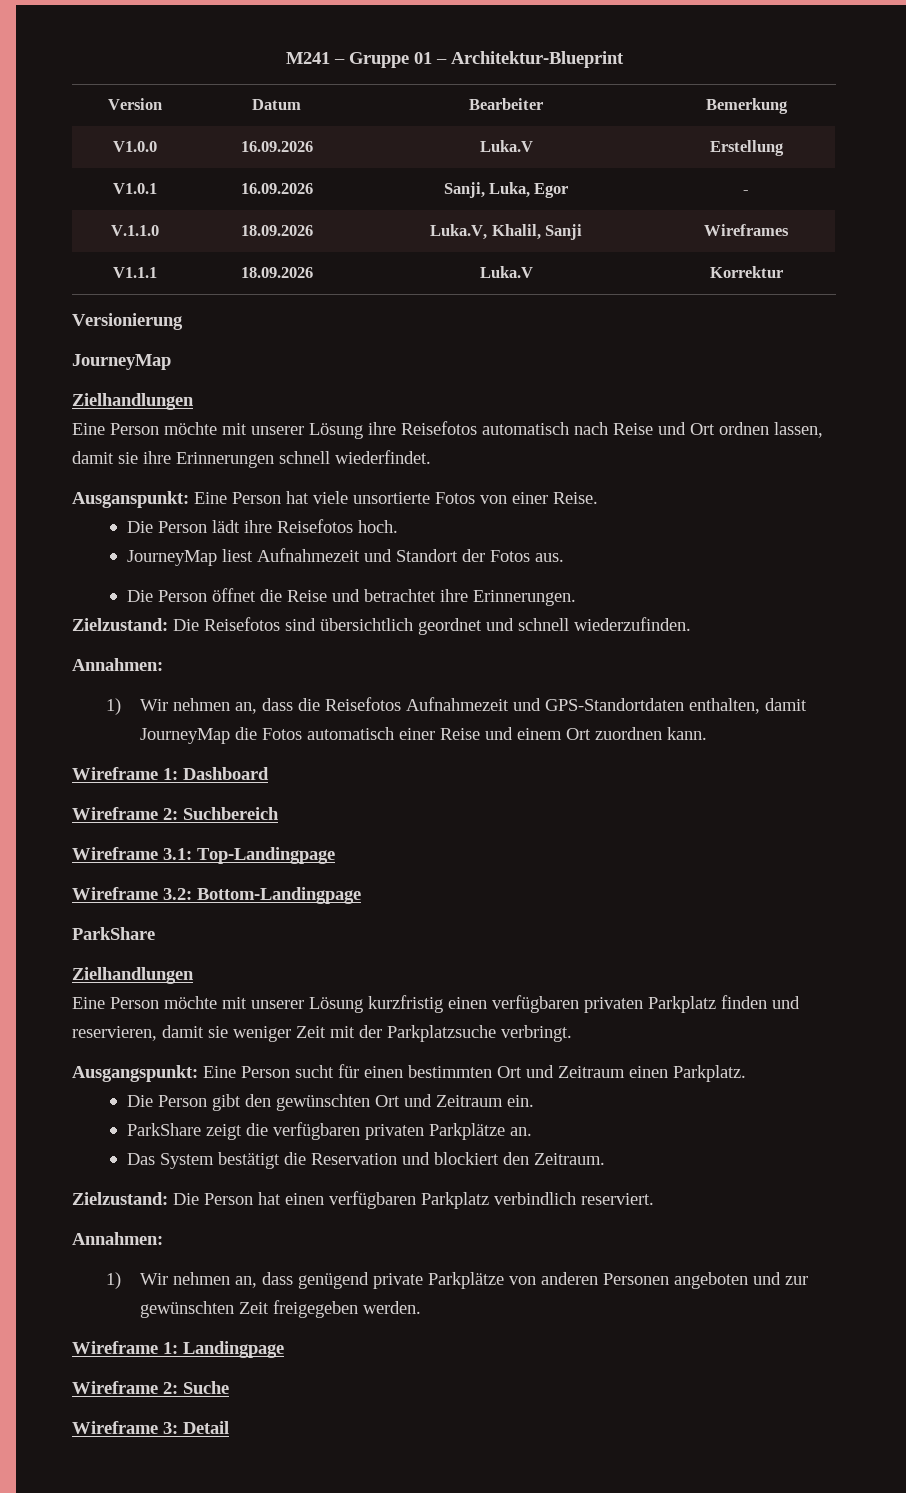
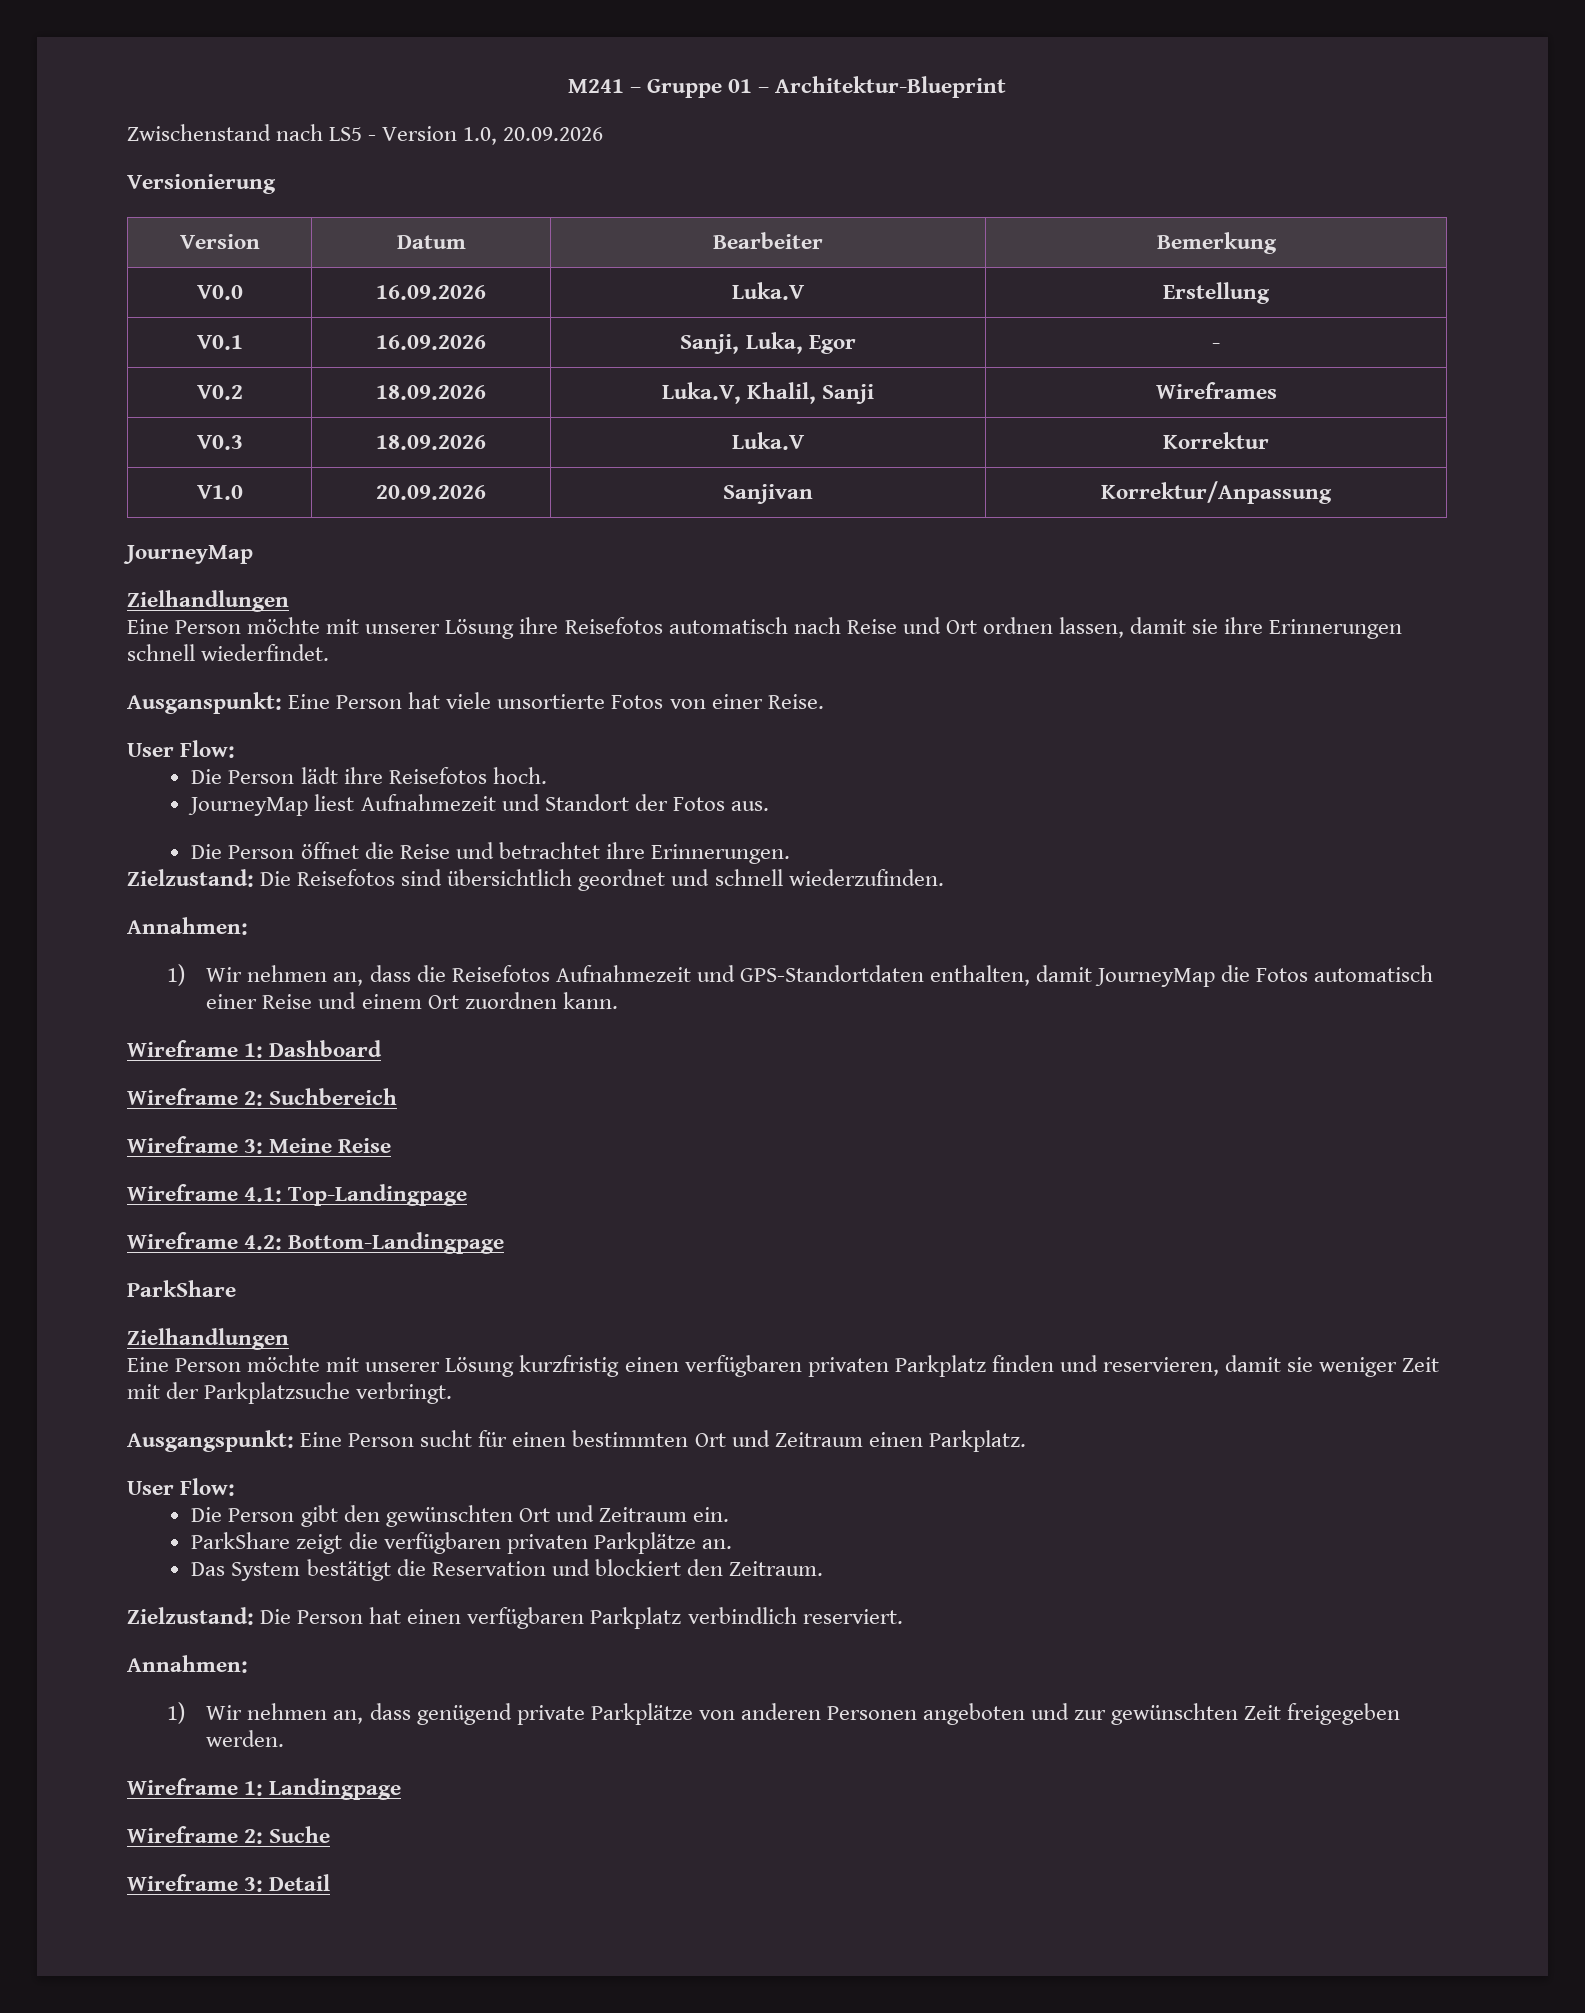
+ Zwischenstand nach LS5 - Version 1.0, 20.09.2026
+ Versionierung
- V1.0.0 | 16.09.2026 | Luka.V | Erstellung
+ V0.0 | 16.09.2026 | Luka.V | Erstellung
- V1.0.1 | 16.09.2026 | Sanji, Luka, Egor | -
+ V0.1 | 16.09.2026 | Sanji, Luka, Egor | -
- V.1.1.0 | 18.09.2026 | Luka.V, Khalil, Sanji | Wireframes
+ V0.2 | 18.09.2026 | Luka.V, Khalil, Sanji | Wireframes
- V1.1.1 | 18.09.2026 | Luka.V | Korrektur
+ V0.3 | 18.09.2026 | Luka.V | Korrektur
- Versionierung
+ V1.0 | 20.09.2026 | Sanjivan | Korrektur/Anpassung
  Ausganspunkt: Eine Person hat viele unsortierte Fotos von einer Reise.
+ User Flow:
- Wireframe 3.1: Top-Landingpage
+ Wireframe 3: Meine Reise
+ Wireframe 4.1: Top-Landingpage
- Wireframe 3.2: Bottom-Landingpage
+ Wireframe 4.2: Bottom-Landingpage
  Ausgangspunkt: Eine Person sucht für einen bestimmten Ort und Zeitraum einen Parkplatz.
+ User Flow:

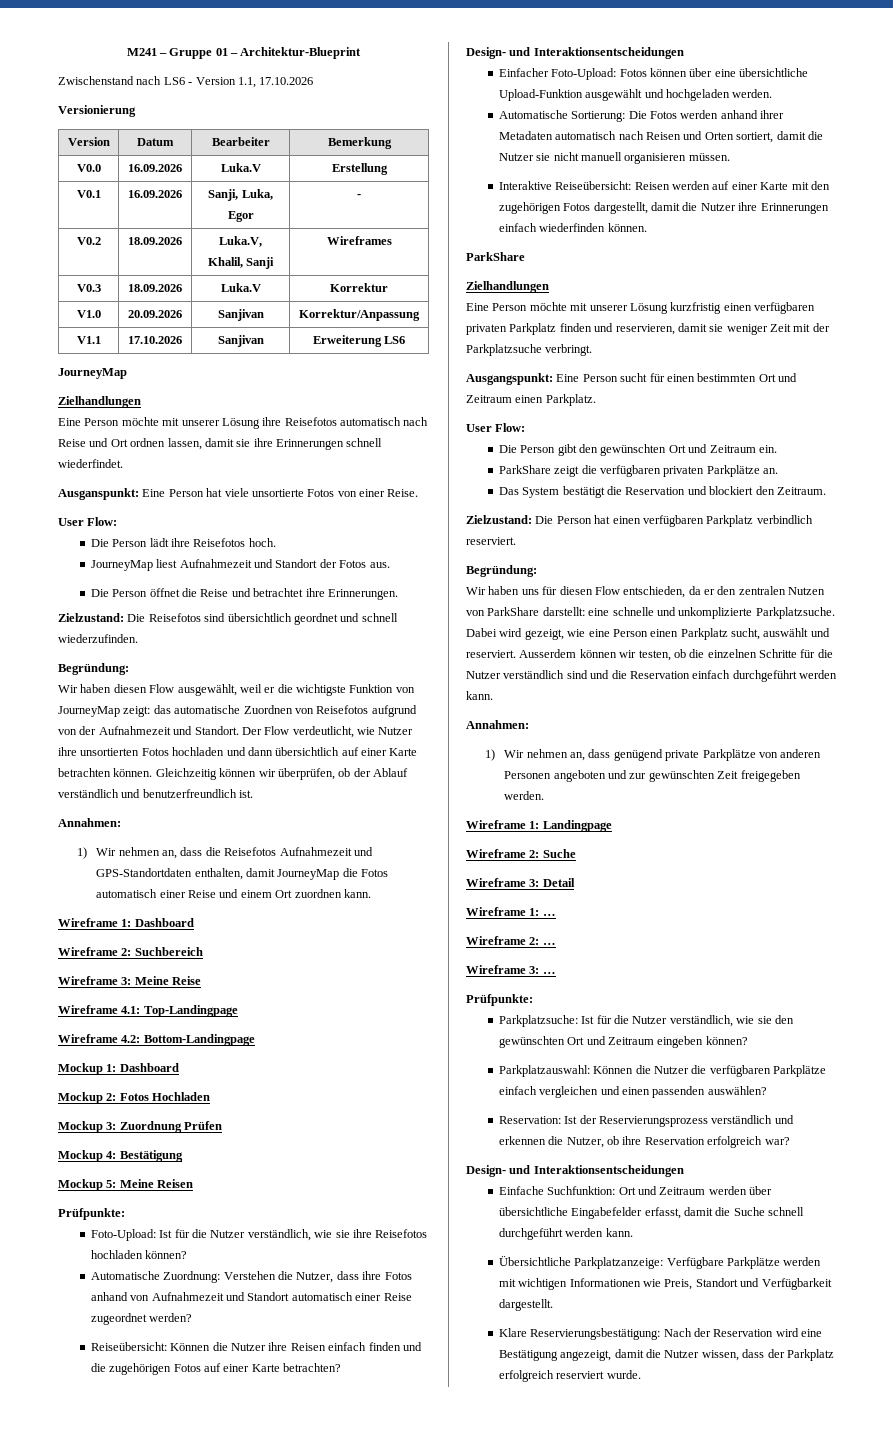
- Zwischenstand nach LS5 - Version 1.0, 20.09.2026
+ Zwischenstand nach LS6 - Version 1.1, 17.10.2026
+ V1.1 | 17.10.2026 | Sanjivan | Erweiterung LS6
  Zielzustand: Die Reisefotos sind übersichtlich geordnet und schnell wiederzufinden.
+ Begründung:
+ Wir haben diesen Flow ausgewählt, weil er die wichtigste Funktion von JourneyMap zeigt: das automatische Zuordnen von Reisefotos aufgrund von der Aufnahmezeit und Standort. Der Flow verdeutlicht, wie Nutzer ihre unsortierten Fotos hochladen und dann übersichtlich auf einer Karte betrachten können. Gleichzeitig können wir überprüfen, ob der Ablauf verständlich und benutzerfreundlich ist.
+ Mockup 1: Dashboard
+ Mockup 2: Fotos Hochladen
+ Mockup 3: Zuordnung Prüfen
+ Mockup 4: Bestätigung
+ Mockup 5: Meine Reisen
+ Prüfpunkte:
+ Foto-Upload: Ist für die Nutzer verständlich, wie sie ihre Reisefotos hochladen können?
+ Automatische Zuordnung: Verstehen die Nutzer, dass ihre Fotos anhand von Aufnahmezeit und Standort automatisch einer Reise zugeordnet werden?
+ Reiseübersicht: Können die Nutzer ihre Reisen einfach finden und die zugehörigen Fotos auf einer Karte betrachten?
+ Design- und Interaktionsentscheidungen
+ Einfacher Foto-Upload: Fotos können über eine übersichtliche Upload-Funktion ausgewählt und hochgeladen werden.
+ Automatische Sortierung: Die Fotos werden anhand ihrer Metadaten automatisch nach Reisen und Orten sortiert, damit die Nutzer sie nicht manuell organisieren müssen.
+ Interaktive Reiseübersicht: Reisen werden auf einer Karte mit den zugehörigen Fotos dargestellt, damit die Nutzer ihre Erinnerungen einfach wiederfinden können.
  Zielzustand: Die Person hat einen verfügbaren Parkplatz verbindlich reserviert.
+ Begründung:
+ Wir haben uns für diesen Flow entschieden, da er den zentralen Nutzen von ParkShare darstellt: eine schnelle und unkomplizierte Parkplatzsuche. Dabei wird gezeigt, wie eine Person einen Parkplatz sucht, auswählt und reserviert. Ausserdem können wir testen, ob die einzelnen Schritte für die Nutzer verständlich sind und die Reservation einfach durchgeführt werden kann.
+ Wireframe 1: …
+ Wireframe 2: …
+ Wireframe 3: …
+ Prüfpunkte:
+ Parkplatzsuche: Ist für die Nutzer verständlich, wie sie den gewünschten Ort und Zeitraum eingeben können?
+ Parkplatzauswahl: Können die Nutzer die verfügbaren Parkplätze einfach vergleichen und einen passenden auswählen?
+ Reservation: Ist der Reservierungsprozess verständlich und erkennen die Nutzer, ob ihre Reservation erfolgreich war?
+ Design- und Interaktionsentscheidungen
+ Einfache Suchfunktion: Ort und Zeitraum werden über übersichtliche Eingabefelder erfasst, damit die Suche schnell durchgeführt werden kann.
+ Übersichtliche Parkplatzanzeige: Verfügbare Parkplätze werden mit wichtigen Informationen wie Preis, Standort und Verfügbarkeit dargestellt.
+ Klare Reservierungsbestätigung: Nach der Reservation wird eine Bestätigung angezeigt, damit die Nutzer wissen, dass der Parkplatz erfolgreich reserviert wurde.

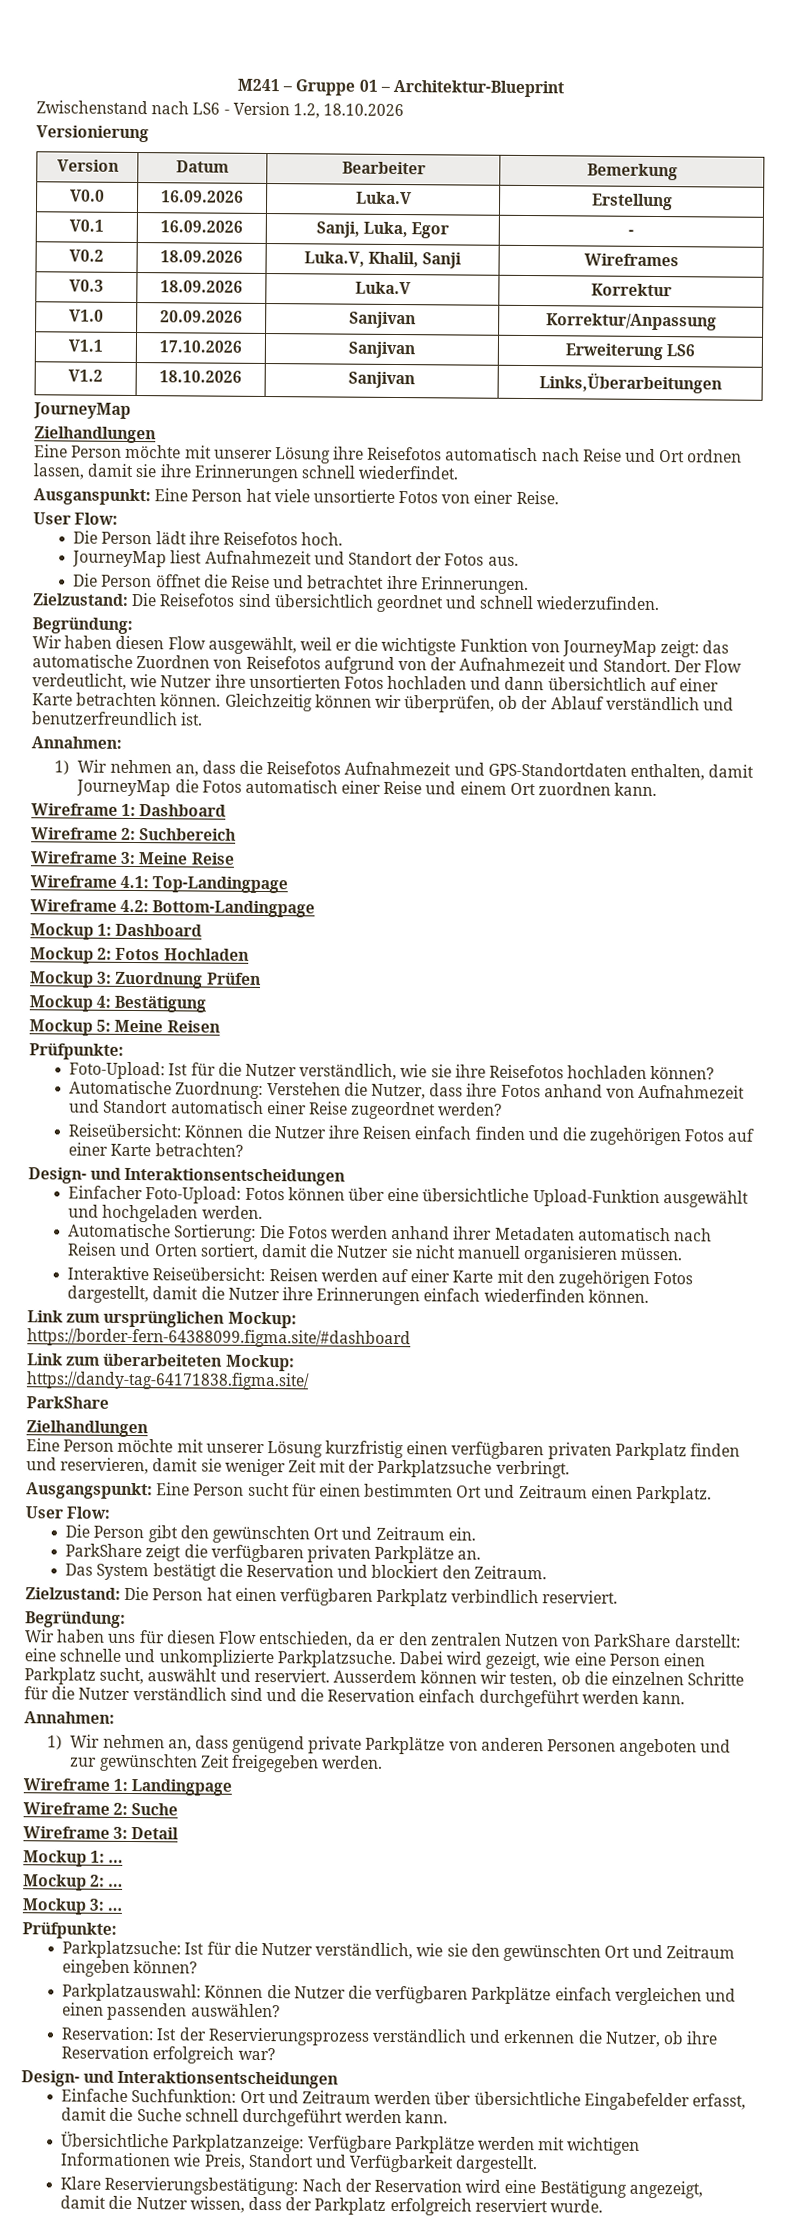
- Zwischenstand nach LS6 - Version 1.1, 17.10.2026
+ Zwischenstand nach LS6 - Version 1.2, 18.10.2026
+ V1.2 | 18.10.2026 | Sanjivan | Links,Überarbeitungen
+ Link zum ursprünglichen Mockup:
+ https://border-fern-64388099.figma.site/#dashboard
+ Link zum überarbeiteten Mockup:
+ https://dandy-tag-64171838.figma.site/
- Wireframe 1: …
+ Mockup 1: …
- Wireframe 2: …
+ Mockup 2: …
- Wireframe 3: …
+ Mockup 3: …

